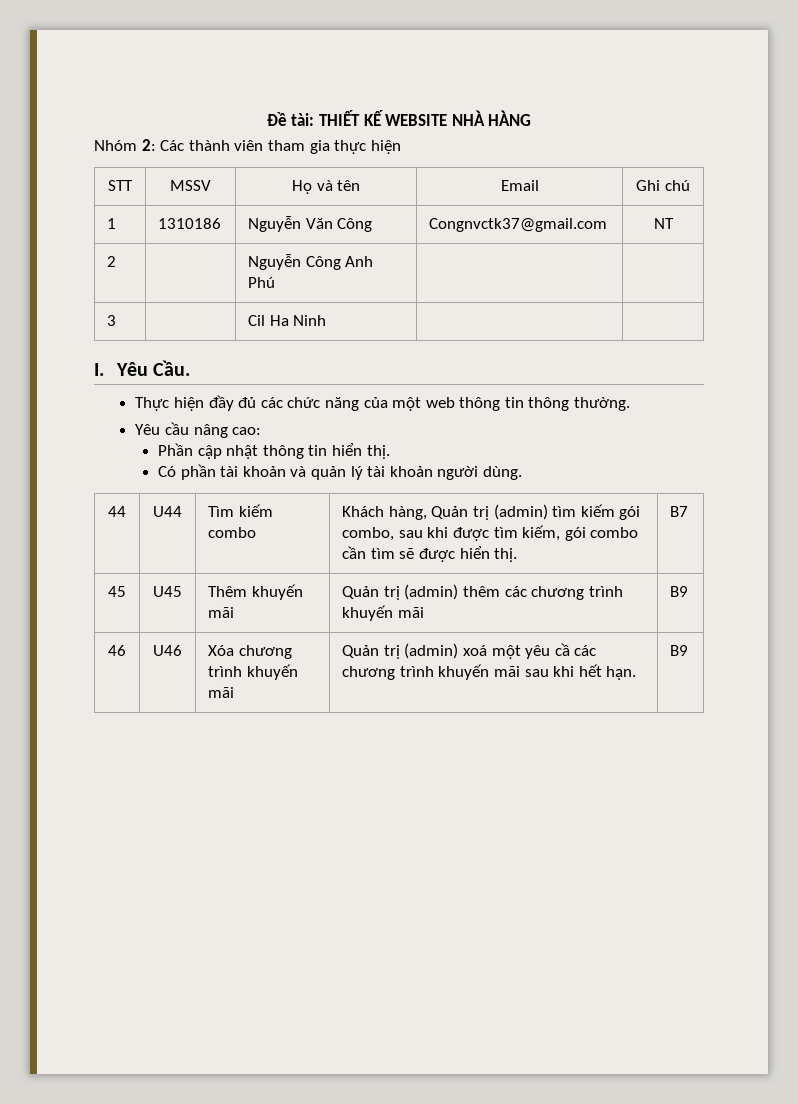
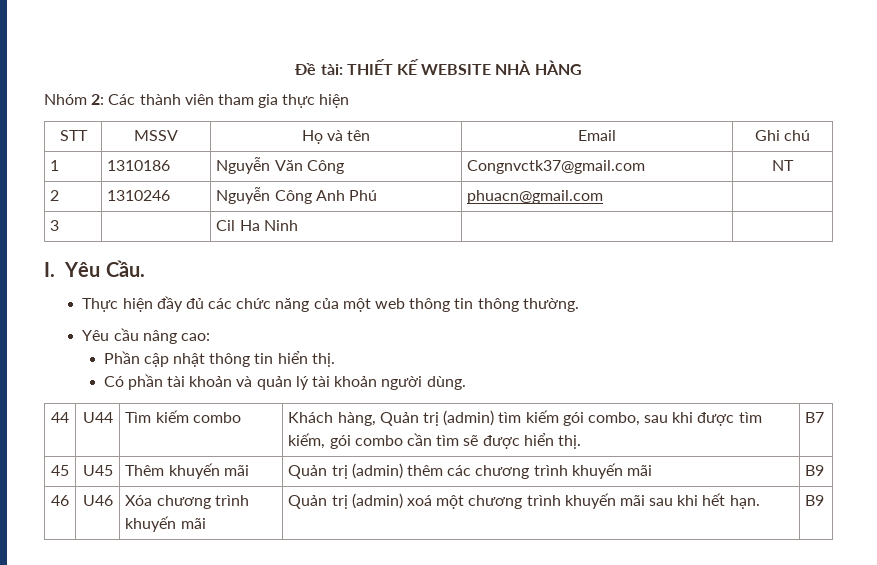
- 2 | | Nguyễn Công Anh Phú | |
+ 2 | 1310246 | Nguyễn Công Anh Phú | phuacn@gmail.com |
- 46 | U46 | Xóa chương trình khuyến mãi | Quản trị (admin) xoá một yêu cầ các chương trình khuyến mãi sau khi hết hạn. | B9
+ 46 | U46 | Xóa chương trình khuyến mãi | Quản trị (admin) xoá một chương trình khuyến mãi sau khi hết hạn. | B9

